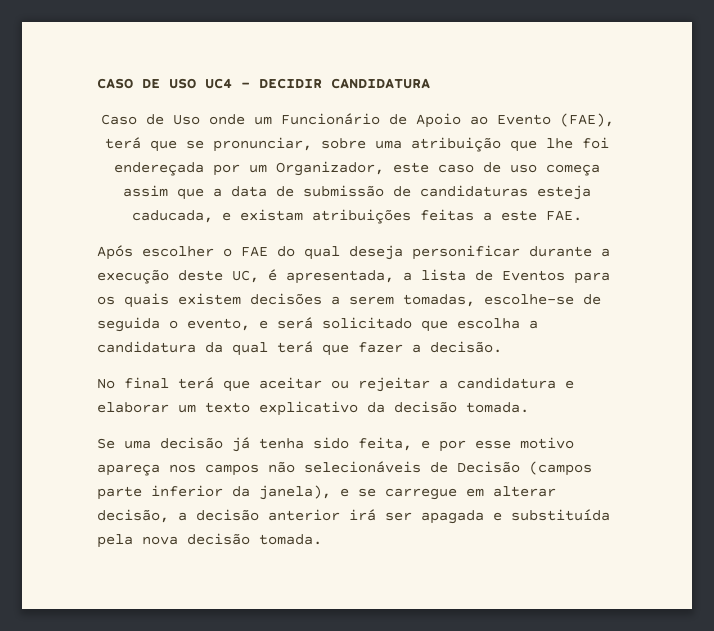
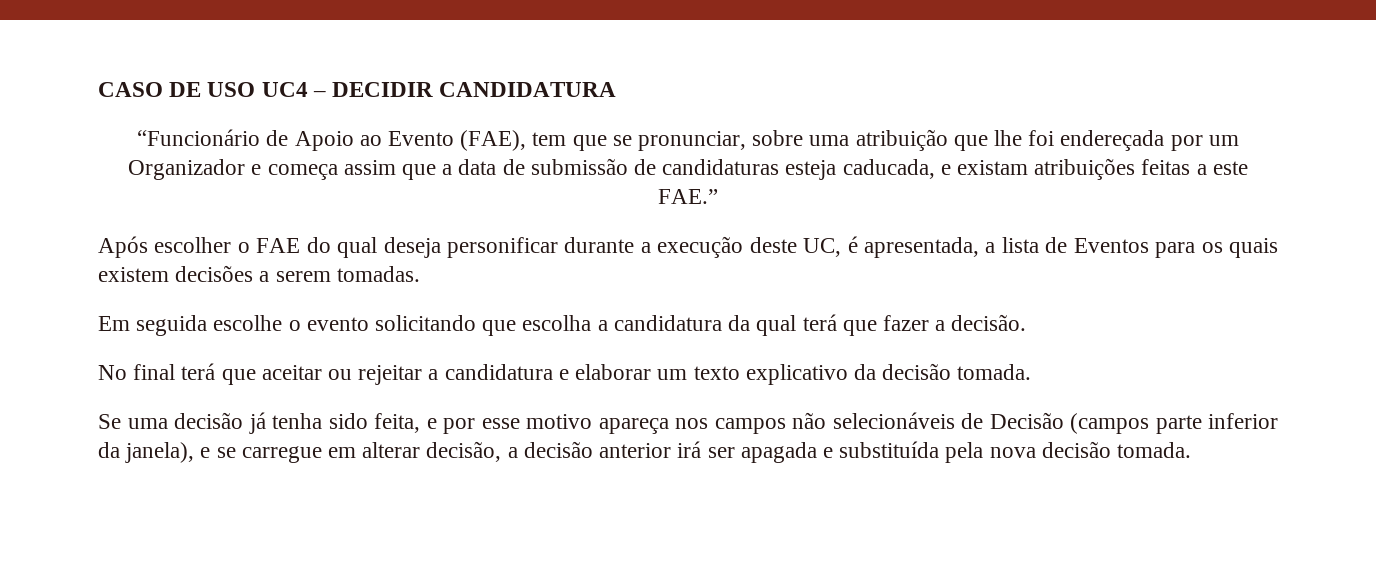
- Caso de Uso onde um Funcionário de Apoio ao Evento (FAE), terá que se pronunciar, sobre uma atribuição que lhe foi endereçada por um Organizador, este caso de uso começa assim que a data de submissão de candidaturas esteja caducada, e existam atribuições feitas a este FAE.
+ “Funcionário de Apoio ao Evento (FAE), tem que se pronunciar, sobre uma atribuição que lhe foi endereçada por um Organizador e começa assim que a data de submissão de candidaturas esteja caducada, e existam atribuições feitas a este FAE.”
- Após escolher o FAE do qual deseja personificar durante a execução deste UC, é apresentada, a lista de Eventos para os quais existem decisões a serem tomadas, escolhe-se de seguida o evento, e será solicitado que escolha a candidatura da qual terá que fazer a decisão.
+ Após escolher o FAE do qual deseja personificar durante a execução deste UC, é apresentada, a lista de Eventos para os quais existem decisões a serem tomadas.
+ Em seguida escolhe o evento solicitando que escolha a candidatura da qual terá que fazer a decisão.

